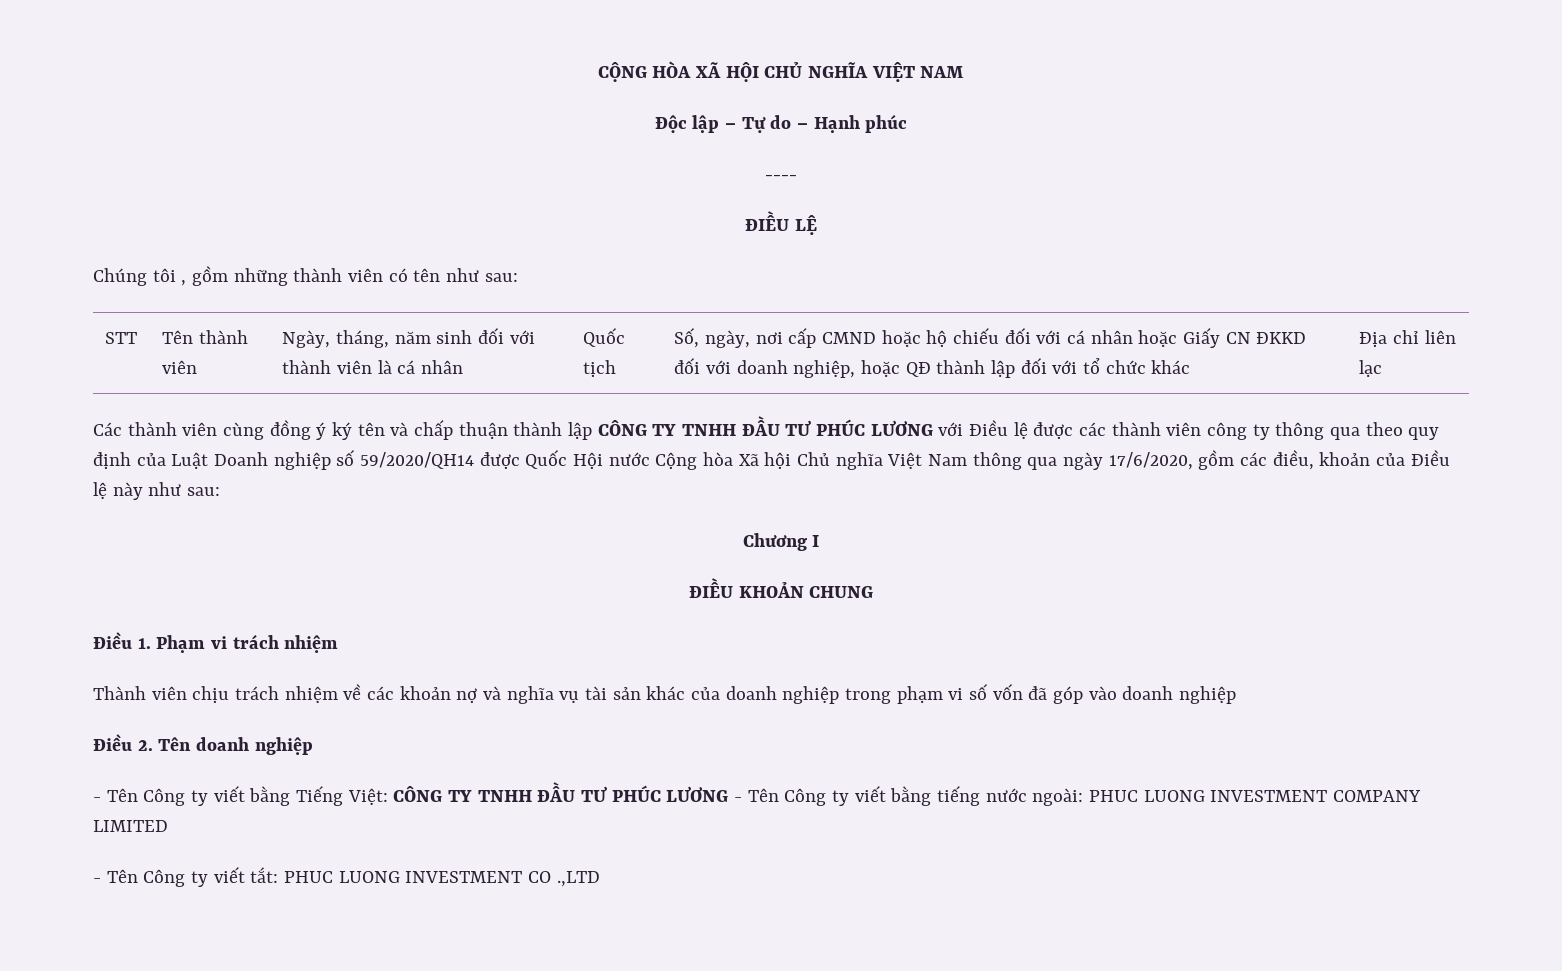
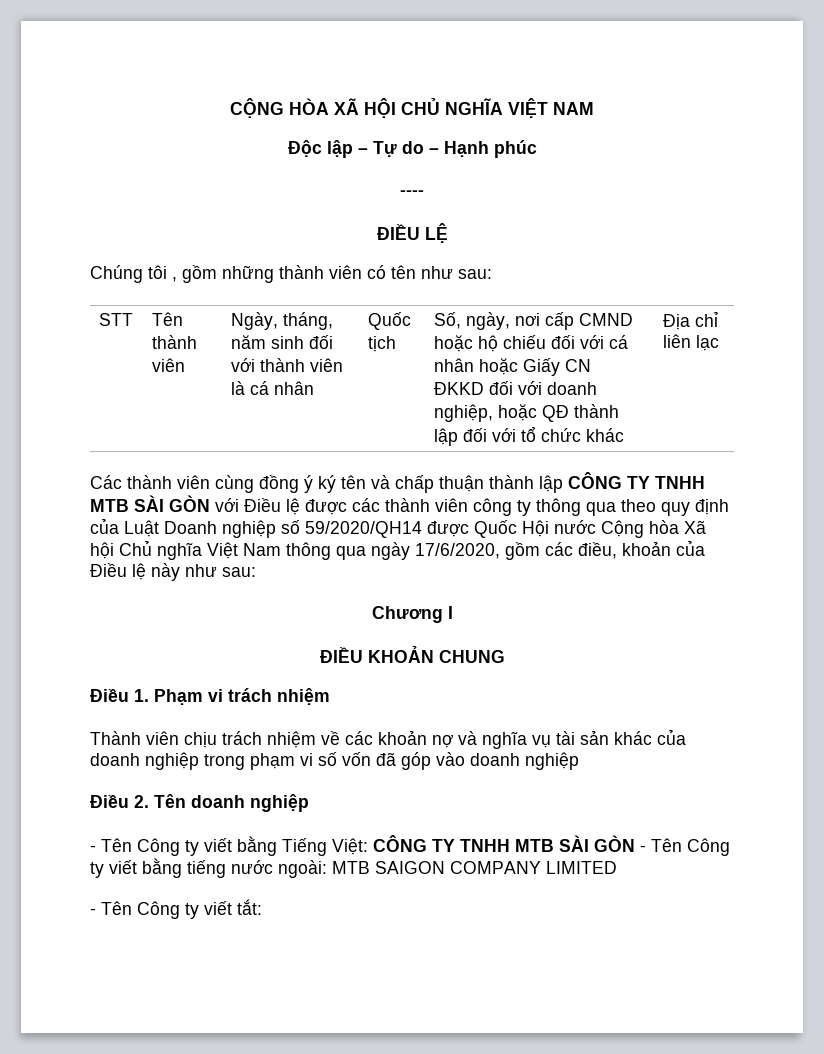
- Các thành viên cùng đồng ý ký tên và chấp thuận thành lập CÔNG TY TNHH ĐẦU TƯ PHÚC LƯƠNG với Điều lệ được các thành viên công ty thông qua theo quy định của Luật Doanh nghiệp số 59/2020/QH14 được Quốc Hội nước Cộng hòa Xã hội Chủ nghĩa Việt Nam thông qua ngày 17/6/2020, gồm các điều, khoản của Điều lệ này như sau:
+ Các thành viên cùng đồng ý ký tên và chấp thuận thành lập CÔNG TY TNHH MTB SÀI GÒN với Điều lệ được các thành viên công ty thông qua theo quy định của Luật Doanh nghiệp số 59/2020/QH14 được Quốc Hội nước Cộng hòa Xã hội Chủ nghĩa Việt Nam thông qua ngày 17/6/2020, gồm các điều, khoản của Điều lệ này như sau:
- - Tên Công ty viết bằng Tiếng Việt: CÔNG TY TNHH ĐẦU TƯ PHÚC LƯƠNG - Tên Công ty viết bằng tiếng nước ngoài: PHUC LUONG INVESTMENT COMPANY LIMITED
+ - Tên Công ty viết bằng Tiếng Việt: CÔNG TY TNHH MTB SÀI GÒN - Tên Công ty viết bằng tiếng nước ngoài: MTB SAIGON COMPANY LIMITED
- - Tên Công ty viết tắt: PHUC LUONG INVESTMENT CO .,LTD
+ - Tên Công ty viết tắt:

